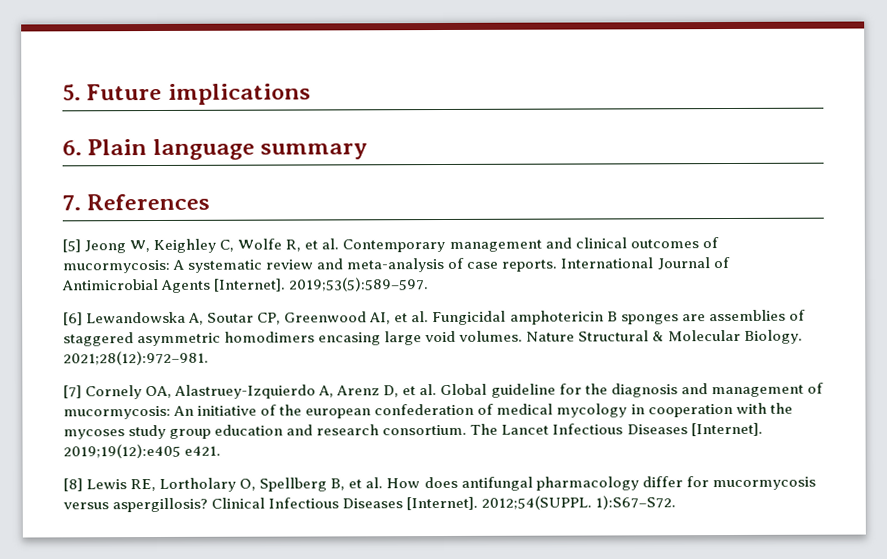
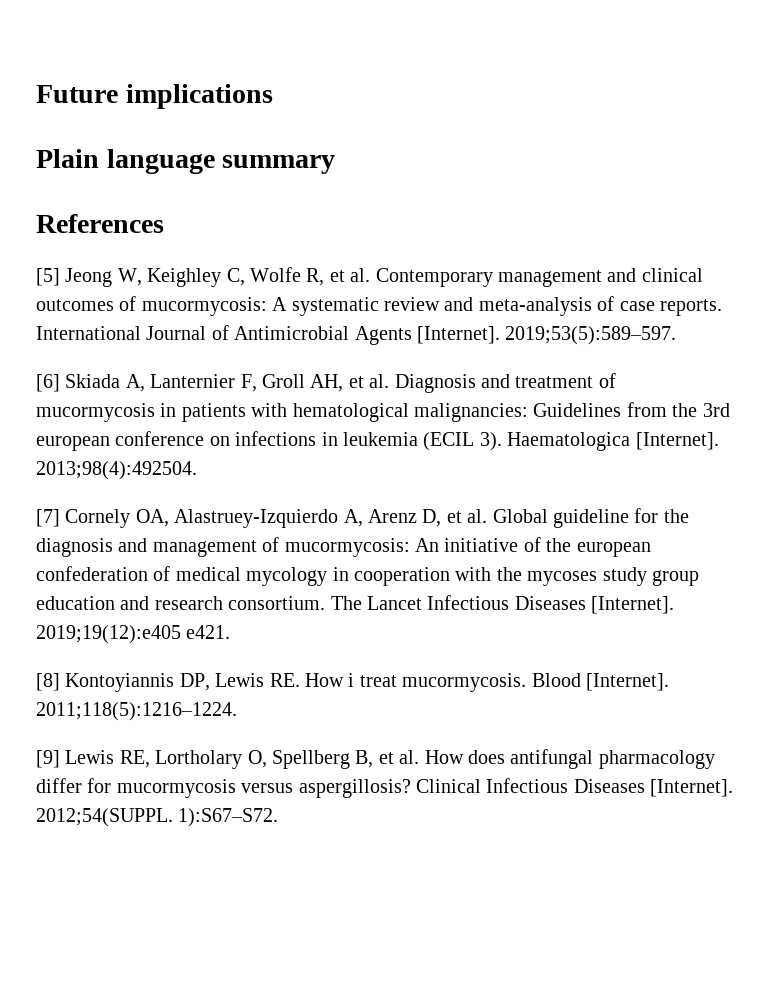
- 5. Future implications
+ Future implications
- 6. Plain language summary
+ Plain language summary
- 7. References
+ References
- [6] Lewandowska A, Soutar CP, Greenwood AI, et al. Fungicidal amphotericin B sponges are assemblies of staggered asymmetric homodimers encasing large void volumes. Nature Structural & Molecular Biology. 2021;28(12):972–981.
+ [6] Skiada A, Lanternier F, Groll AH, et al. Diagnosis and treatment of mucormycosis in patients with hematological malignancies: Guidelines from the 3rd european conference on infections in leukemia (ECIL 3). Haematologica [Internet]. 2013;98(4):492504.
- [8] Lewis RE, Lortholary O, Spellberg B, et al. How does antifungal pharmacology differ for mucormycosis versus aspergillosis?
+ [8] Kontoyiannis DP, Lewis RE. How i treat mucormycosis. Blood [Internet]. 2011;118(5):1216–1224.
+ [9] Lewis RE, Lortholary O, Spellberg B, et al. How does antifungal pharmacology differ for mucormycosis versus aspergillosis?

